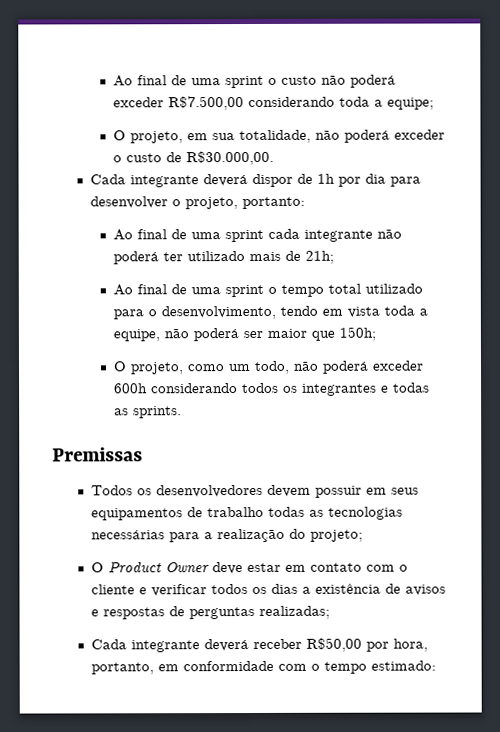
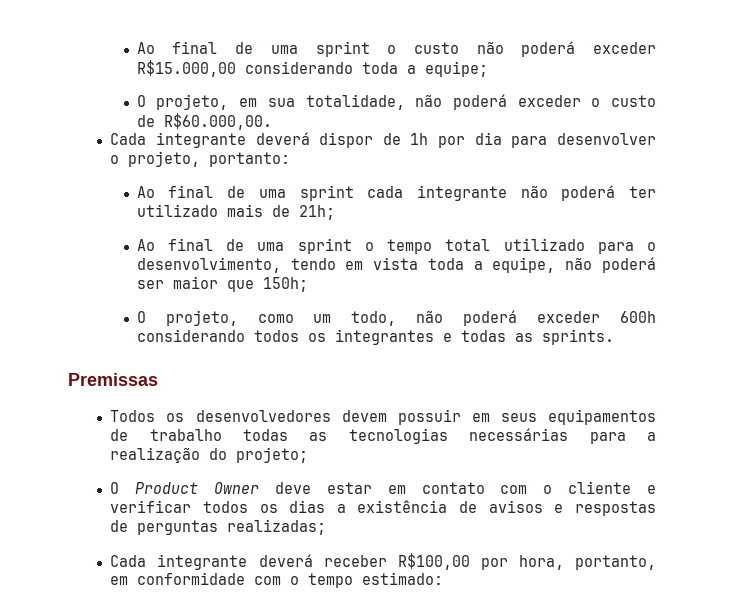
- Ao final de uma sprint o custo não poderá exceder R$7.500,00 considerando toda a equipe;
+ Ao final de uma sprint o custo não poderá exceder R$15.000,00 considerando toda a equipe;
- O projeto, em sua totalidade, não poderá exceder o custo de R$30.000,00.
+ O projeto, em sua totalidade, não poderá exceder o custo de R$60.000,00.
- Cada integrante deverá receber R$50,00 por hora, portanto, em conformidade com o tempo estimado:
+ Cada integrante deverá receber R$100,00 por hora, portanto, em conformidade com o tempo estimado:

